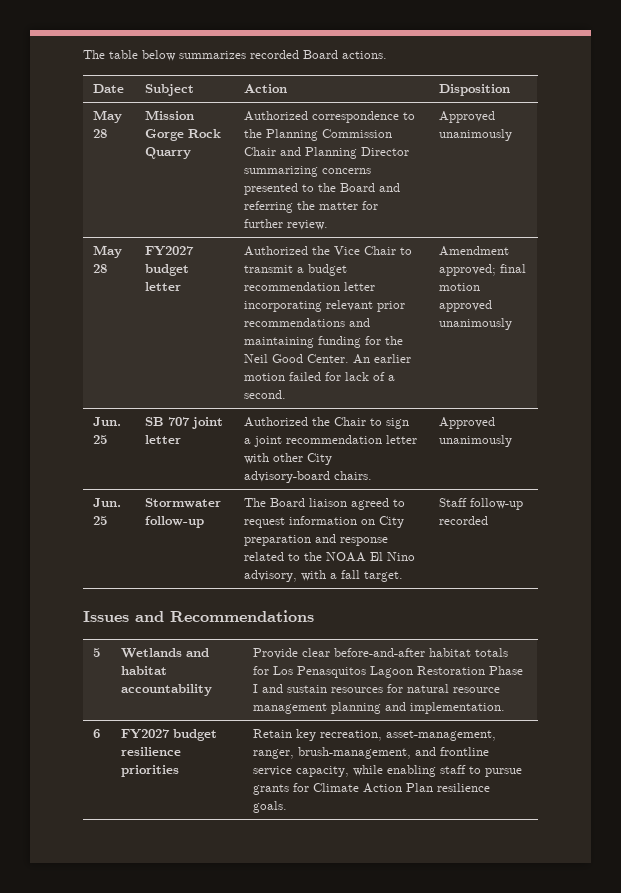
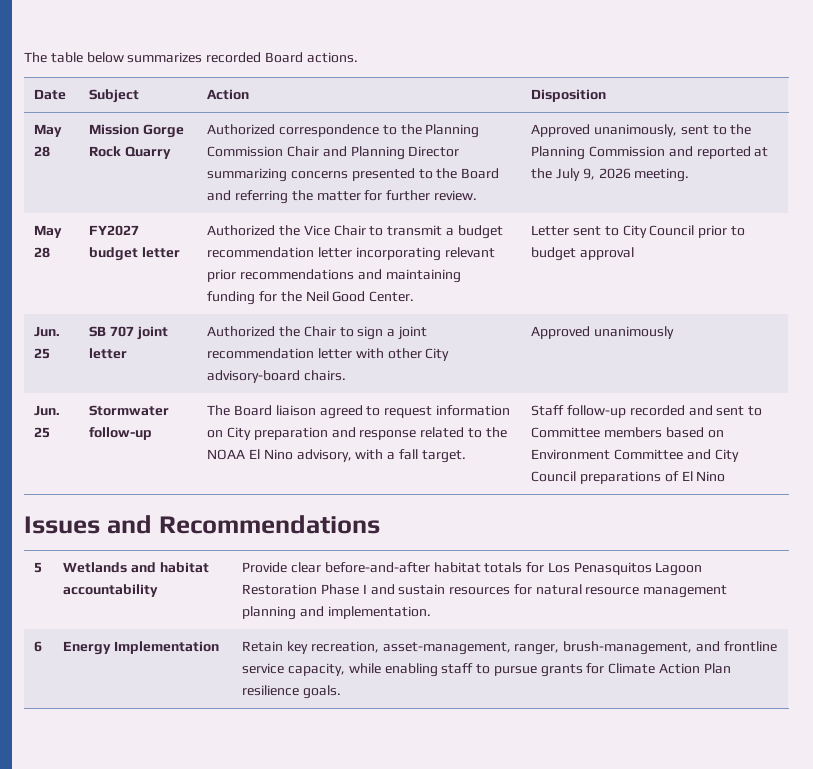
- Authorized correspondence to the Planning Commission Chair and Planning Director summarizing concerns presented to the Board and referring the matter for further review. | Approved unanimously
+ Authorized correspondence to the Planning Commission Chair and Planning Director summarizing concerns presented to the Board and referring the matter for further review. | Approved unanimously, sent to the Planning Commission and reported at the July 9, 2026 meeting.
- Authorized the Vice Chair to transmit a budget recommendation letter incorporating relevant prior recommendations and maintaining funding for the Neil Good Center. An earlier motion failed for lack of a second. | Amendment approved; final motion approved unanimously
+ Authorized the Vice Chair to transmit a budget recommendation letter incorporating relevant prior recommendations and maintaining funding for the Neil Good Center. | Letter sent to City Council prior to budget approval
- Staff follow-up recorded
+ Staff follow-up recorded and sent to Committee members based on Environment Committee and City Council preparations of El Nino
- 6 | FY2027 budget resilience priorities | Retain key recreation, asset-management, ranger, brush-management, and frontline service capacity, while enabling staff to pursue grants for Climate Action Plan resilience goals.
+ 6 | Energy Implementation | Retain key recreation, asset-management, ranger, brush-management, and frontline service capacity, while enabling staff to pursue grants for Climate Action Plan resilience goals.

